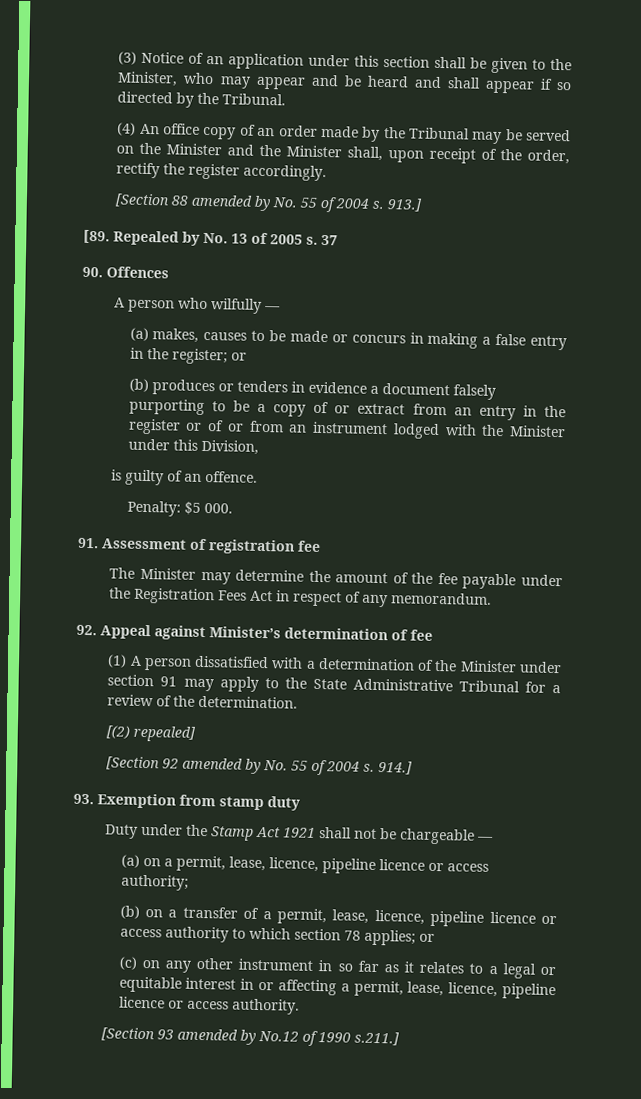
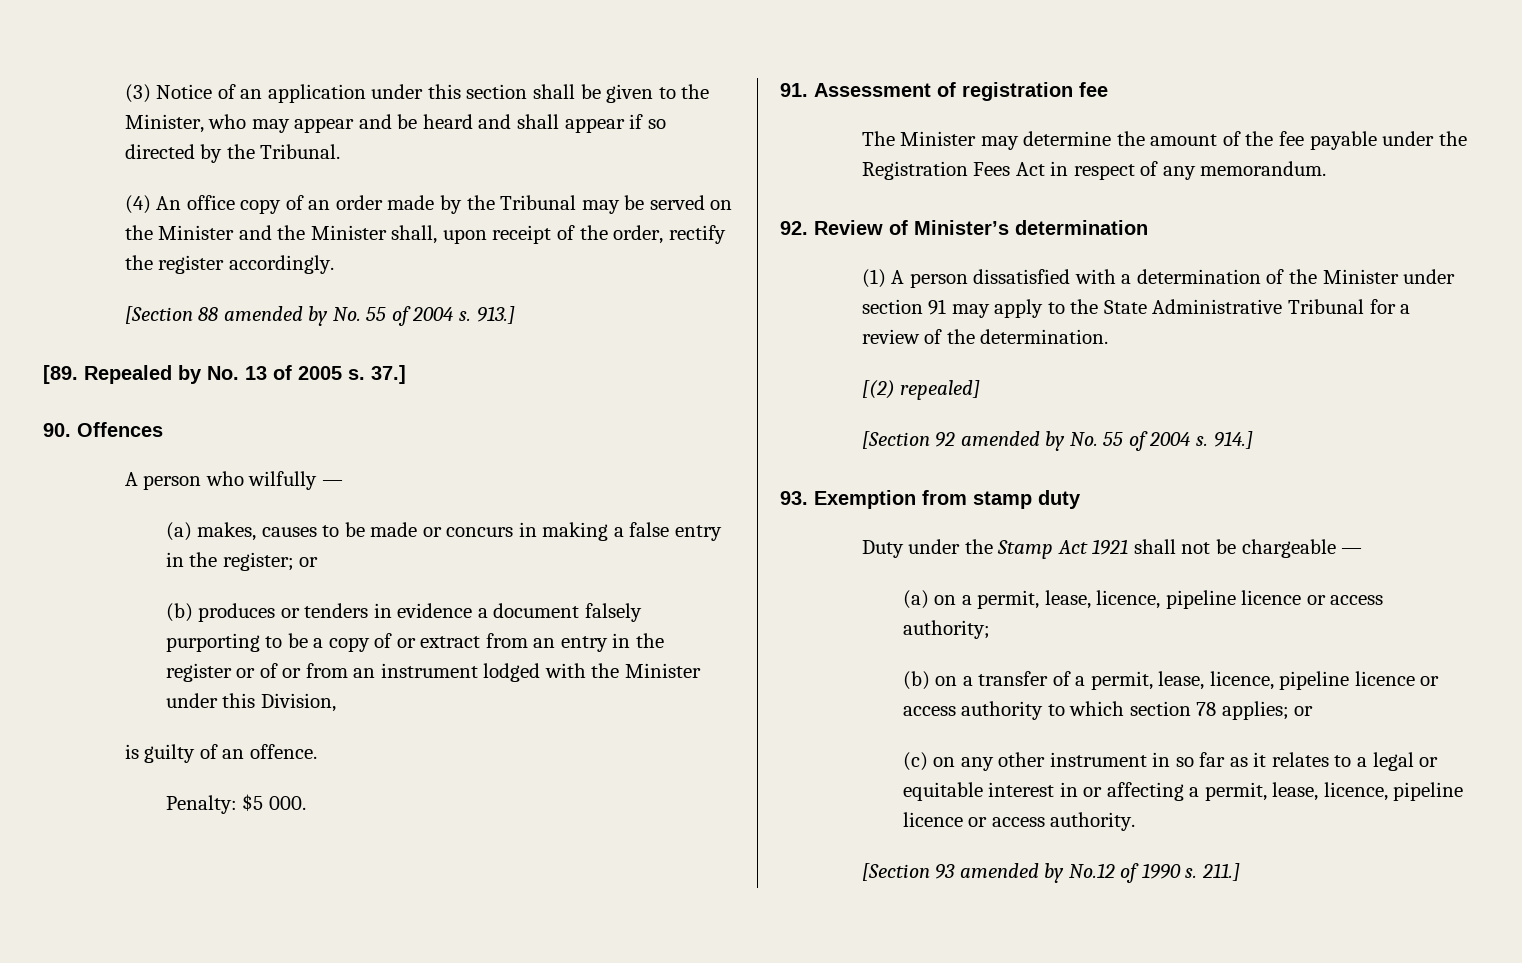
- 37
+ 37.]
- 92. Appeal against Minister’s determination of fee
+ 92. Review of Minister’s determination
- [Section 93 amended by No.12 of 1990 s.211.]
+ [Section 93 amended by No.12 of 1990 s. 211.]

